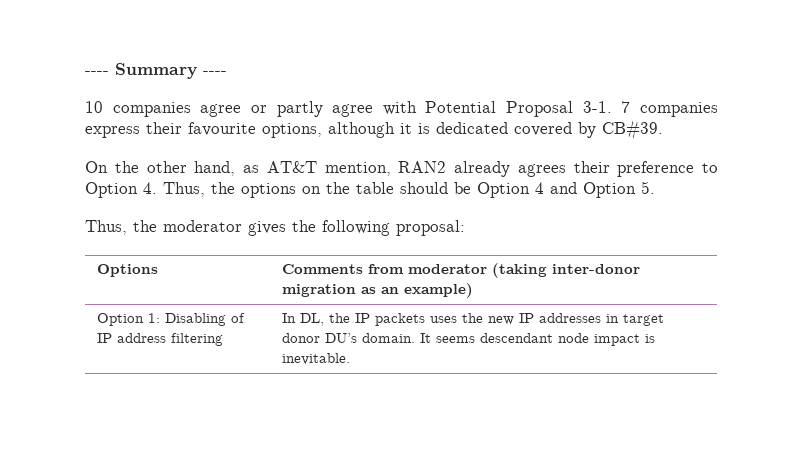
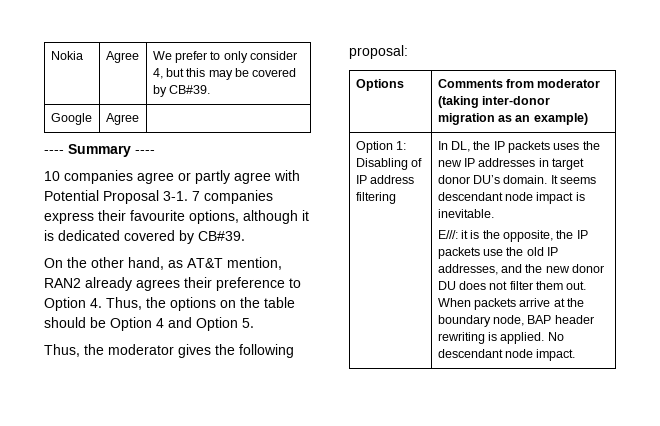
+ Nokia | Agree | We prefer to only consider 4, but this may be covered by CB#39.
+ Google | Agree |
+ E///: it is the opposite, the IP packets use the old IP addresses, and the new donor DU does not filter them out. When packets arrive at the boundary node, BAP header rewriting is applied. No descendant node impact.

